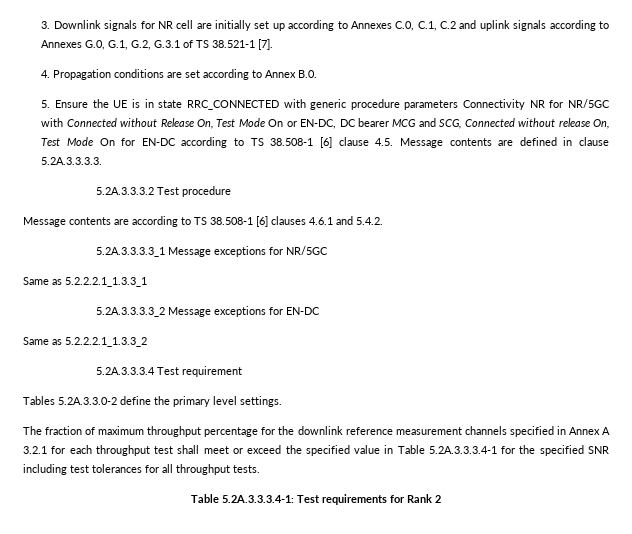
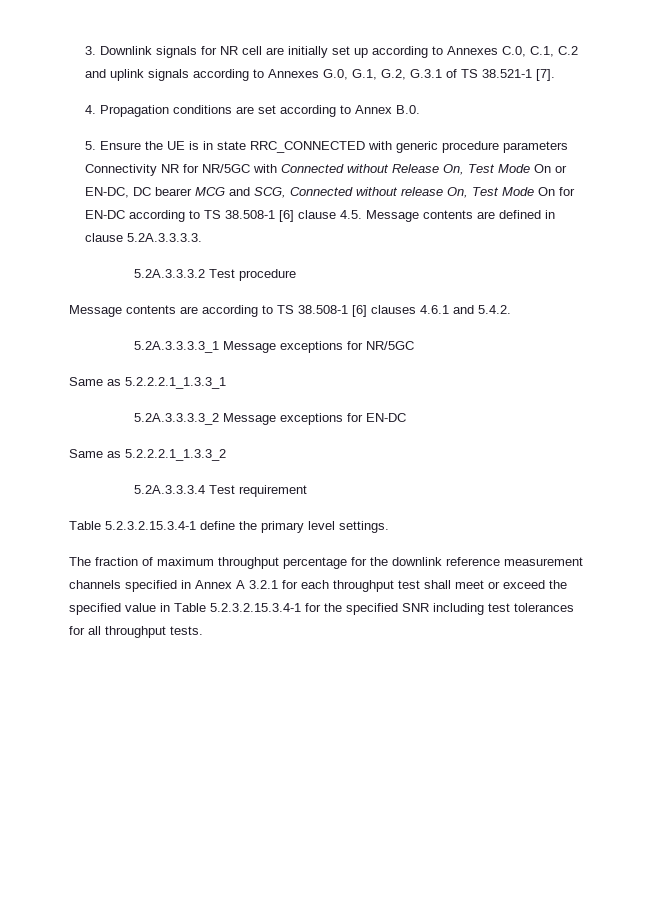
- Tables 5.2A.3.3.0-2 define the primary level settings.
+ Table 5.2.3.2.15.3.4-1 define the primary level settings.
- The fraction of maximum throughput percentage for the downlink reference measurement channels specified in Annex A 3.2.1 for each throughput test shall meet or exceed the specified value in Table 5.2A.3.3.3.4-1 for the specified SNR including test tolerances for all throughput tests.
+ The fraction of maximum throughput percentage for the downlink reference measurement channels specified in Annex A 3.2.1 for each throughput test shall meet or exceed the specified value in Table 5.2.3.2.15.3.4-1 for the specified SNR including test tolerances for all throughput tests.
- Table 5.2A.3.3.3.4-1: Test requirements for Rank 2

